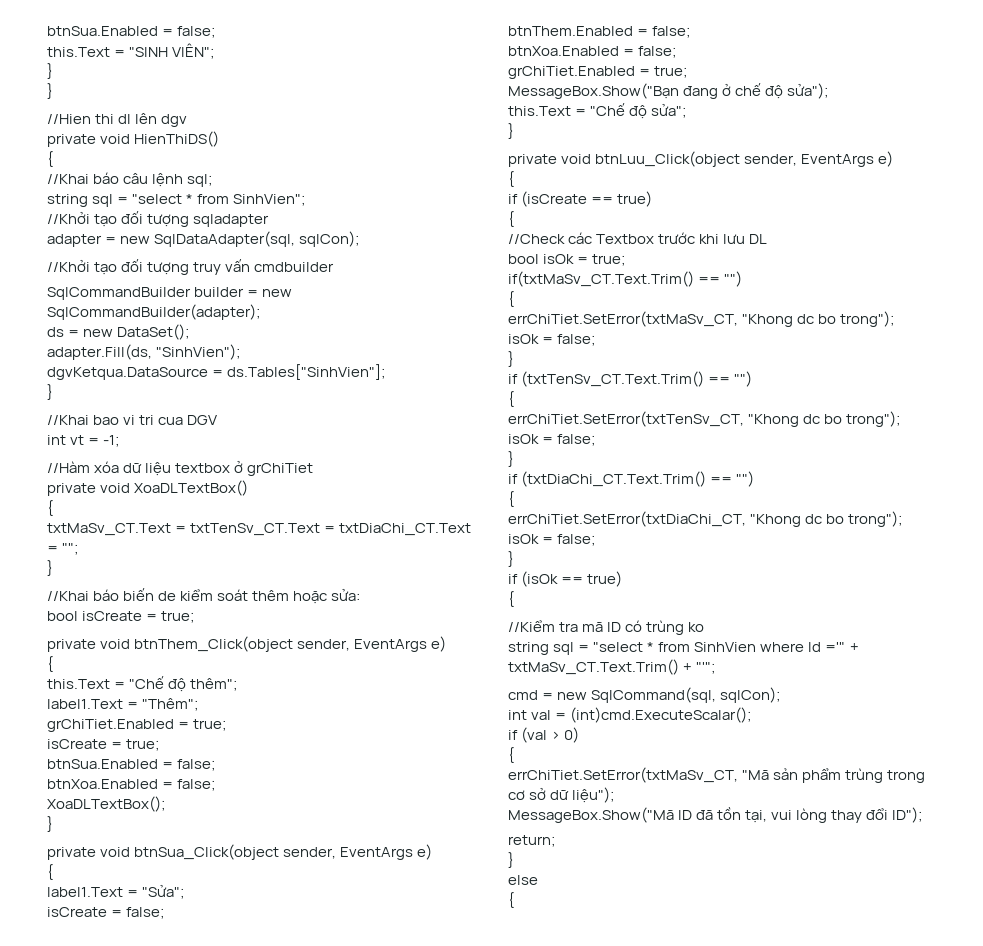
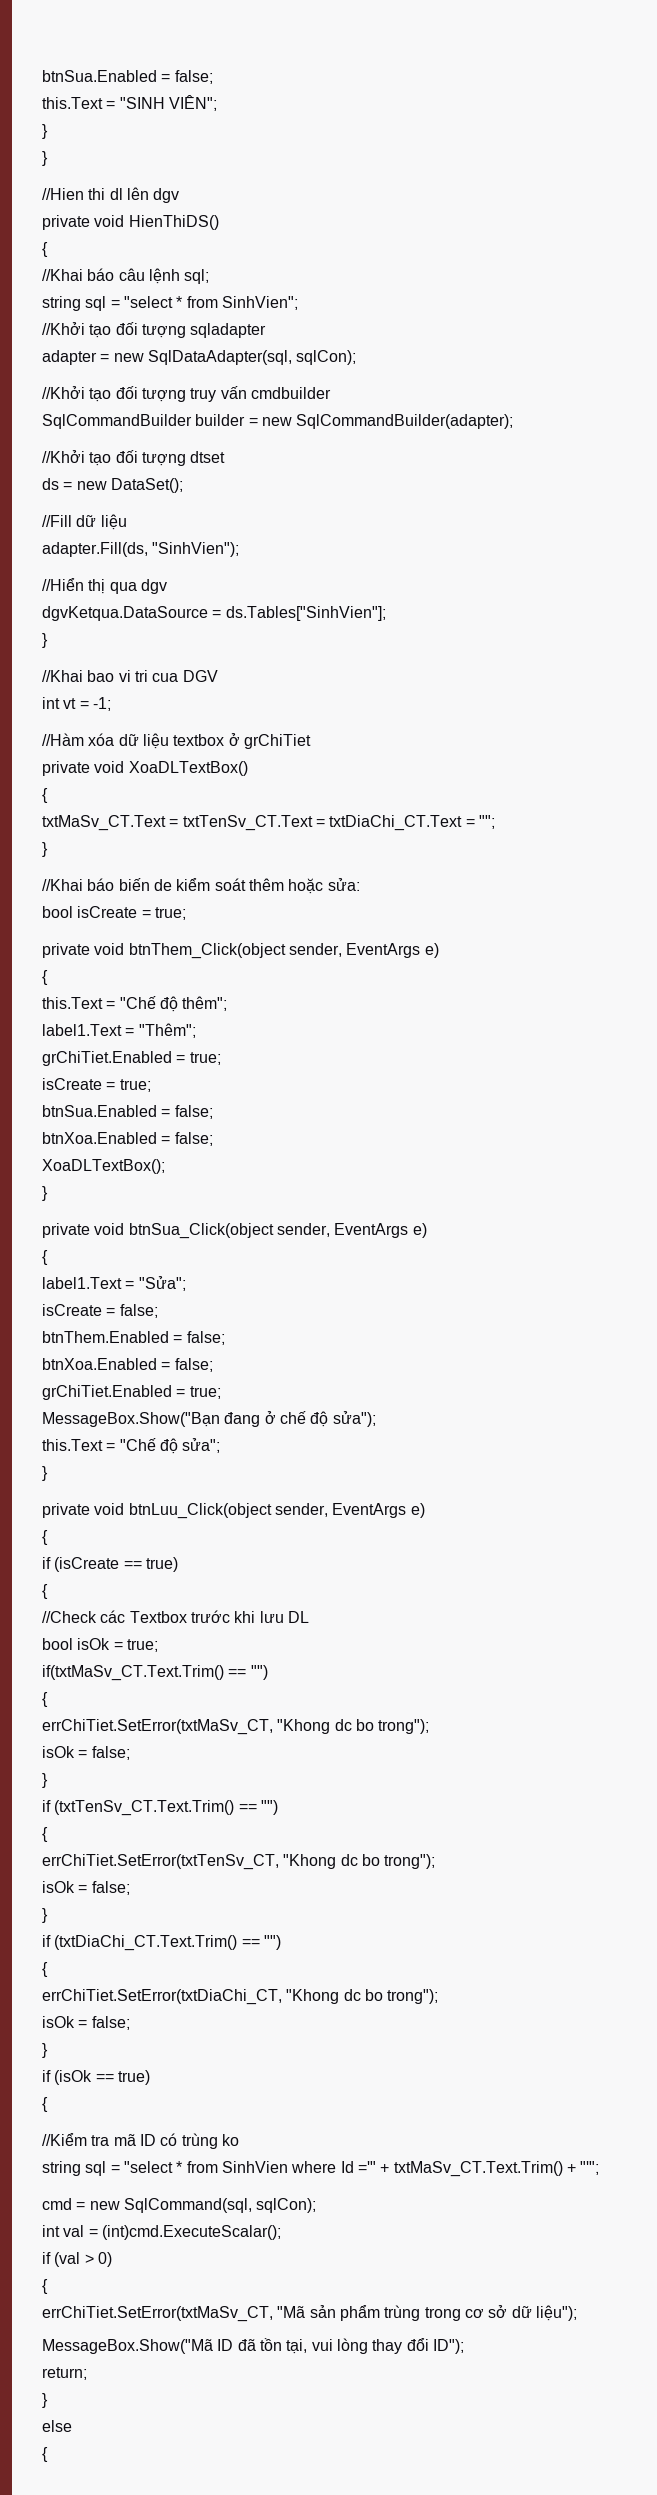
+ //Khởi tạo đối tượng dtset
+ //Fill dữ liệu
+ //Hiển thị qua dgv

